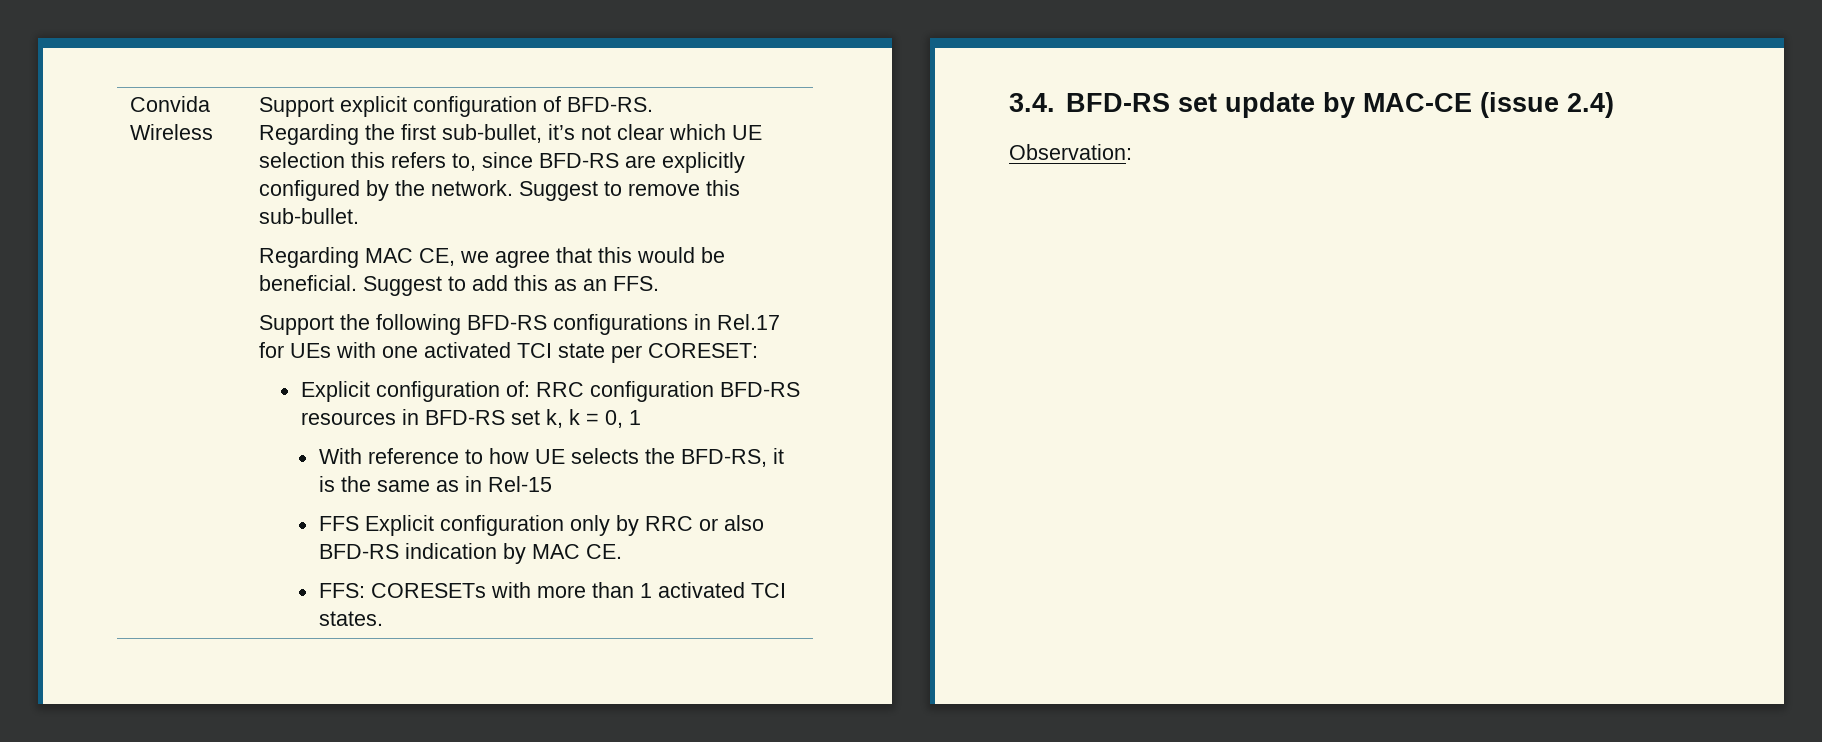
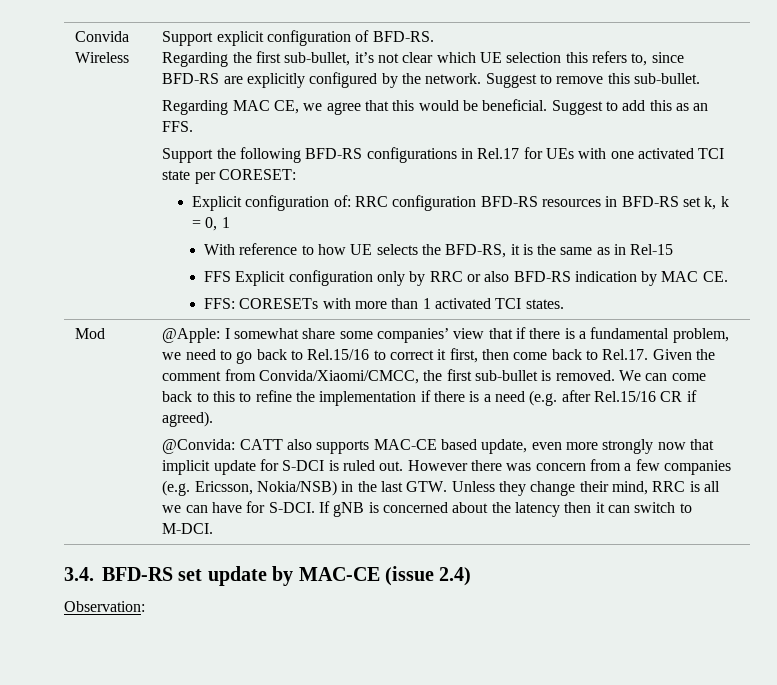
+ Mod | @Apple: I somewhat share some companies’ view that if there is a fundamental problem, we need to go back to Rel.15/16 to correct it first, then come back to Rel.17. Given the comment from Convida/Xiaomi/CMCC, the first sub-bullet is removed. We can come back to this to refine the implementation if there is a need (e.g. after Rel.15/16 CR if agreed).
+ @Convida: CATT also supports MAC-CE based update, even more strongly now that implicit update for S-DCI is ruled out. However there was concern from a few companies (e.g. Ericsson, Nokia/NSB) in the last GTW. Unless they change their mind, RRC is all we can have for S-DCI. If gNB is concerned about the latency then it can switch to M-DCI.

